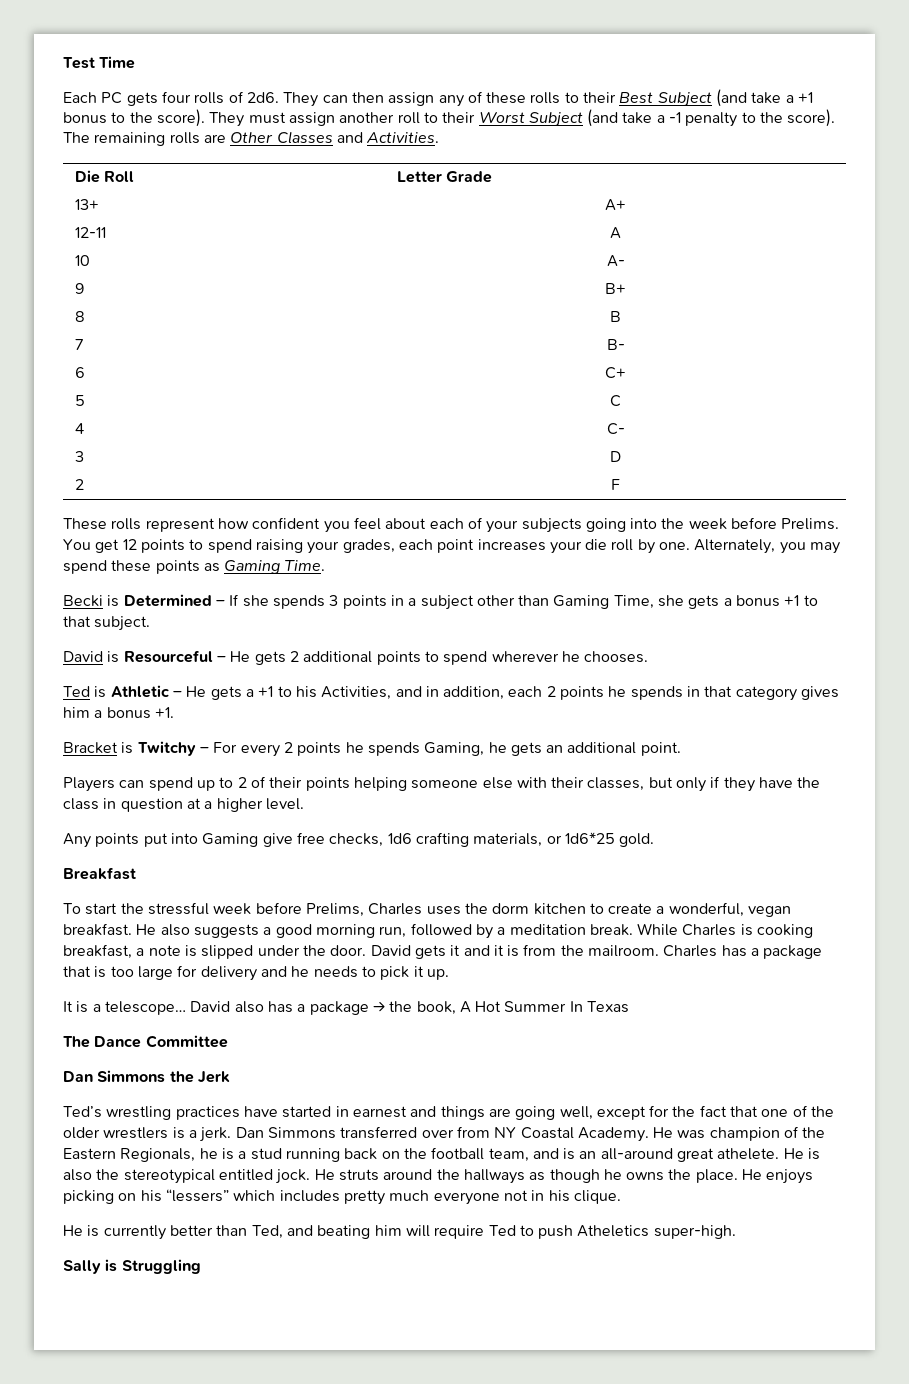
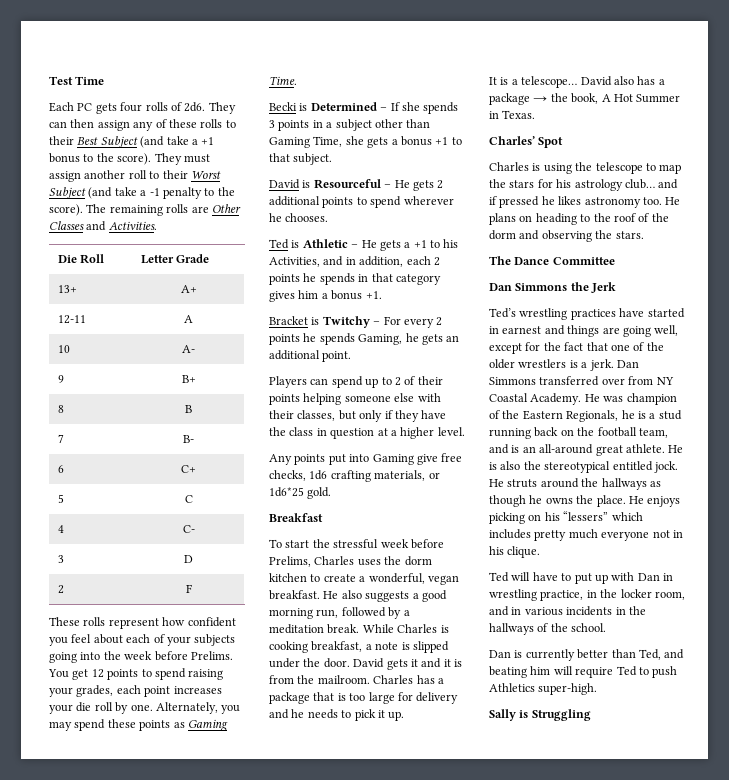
- David also has a package → the book, A Hot Summer In Texas
+ David also has a package → the book, A Hot Summer in Texas.
+ Charles’ Spot
+ Charles is using the telescope to map the stars for his astrology club… and if pressed he likes astronomy too. He plans on heading to the roof of the dorm and observing the stars.
- He was champion of the Eastern Regionals, he is a stud running back on the football team, and is an all-around great athelete.
+ He was champion of the Eastern Regionals, he is a stud running back on the football team, and is an all-around great athlete.
- He is currently better than Ted, and beating him will require Ted to push Atheletics super-high.
+ Ted will have to put up with Dan in wrestling practice, in the locker room, and in various incidents in the hallways of the school.
+ Dan is currently better than Ted, and beating him will require Ted to push Athletics super-high.

